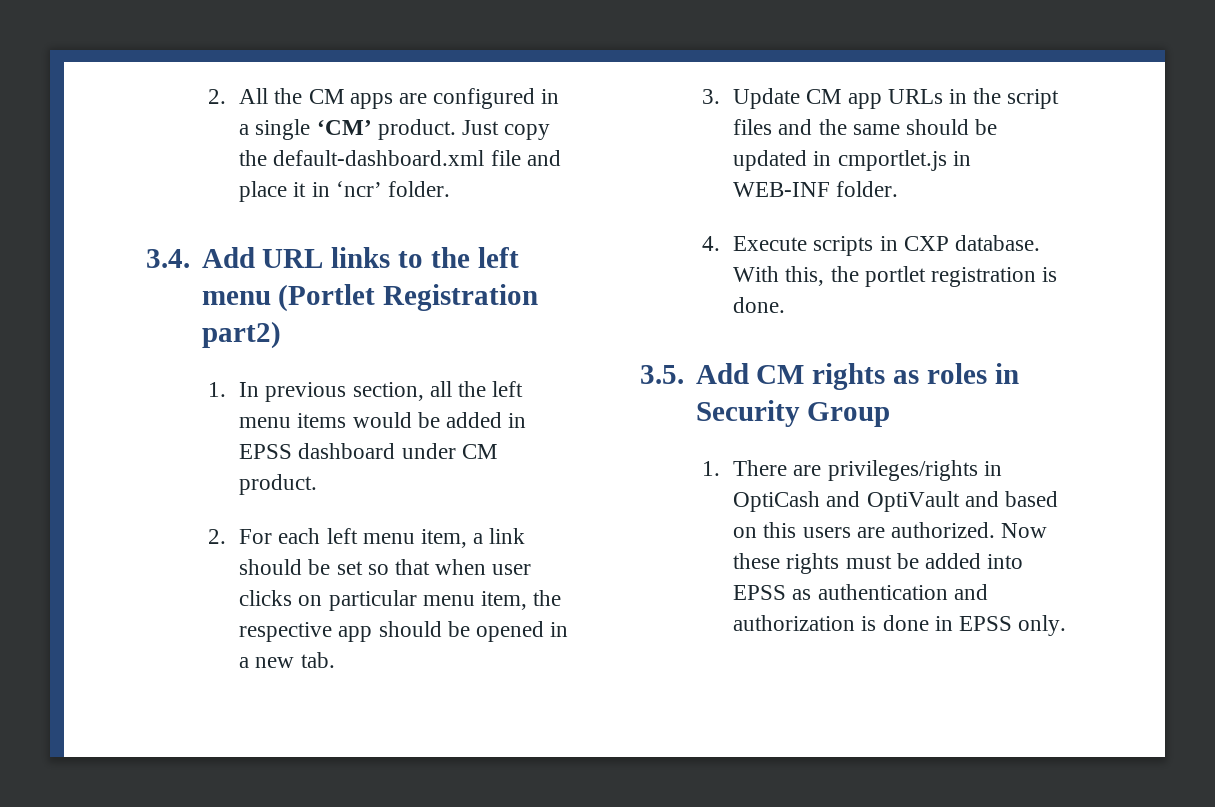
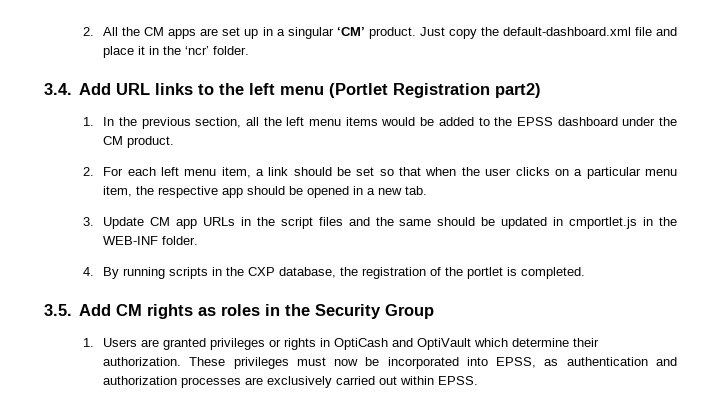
- 2. All the CM apps are configured in a single ‘CM’ product.
+ 2. All the CM apps are set up in a singular ‘CM’ product.
- Just copy the default-dashboard.xml file and place it in ‘ncr’ folder.
+ Just copy the default-dashboard.xml file and place it in the ‘ncr’ folder.
- 1. In previous section, all the left menu items would be added in EPSS dashboard under CM product.
+ 1. In the previous section, all the left menu items would be added to the EPSS dashboard under the CM product.
- 2. For each left menu item, a link should be set so that when user clicks on particular menu item, the respective app should be opened in a new tab.
+ 2. For each left menu item, a link should be set so that when the user clicks on a particular menu item, the respective app should be opened in a new tab.
- 3. Update CM app URLs in the script files and the same should be updated in cmportlet.js in WEB-INF folder.
+ 3. Update CM app URLs in the script files and the same should be updated in cmportlet.js in the WEB-INF folder.
- 4. Execute scripts in CXP database. With this, the portlet registration is done.
+ 4. By running scripts in the CXP database, the registration of the portlet is completed.
- 3.5. Add CM rights as roles in Security Group
+ 3.5. Add CM rights as roles in the Security Group
- 1. There are privileges/rights in OptiCash and OptiVault and based on this users are authorized. Now these rights must be added into EPSS as authentication and authorization is done in EPSS only.
+ 1. Users are granted privileges or rights in OptiCash and OptiVault which determine their authorization. These privileges must now be incorporated into EPSS, as authentication and authorization processes are exclusively carried out within EPSS.

